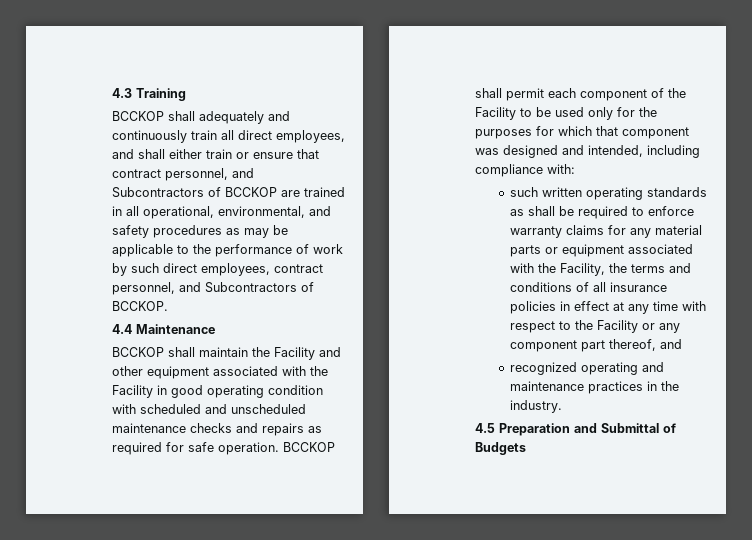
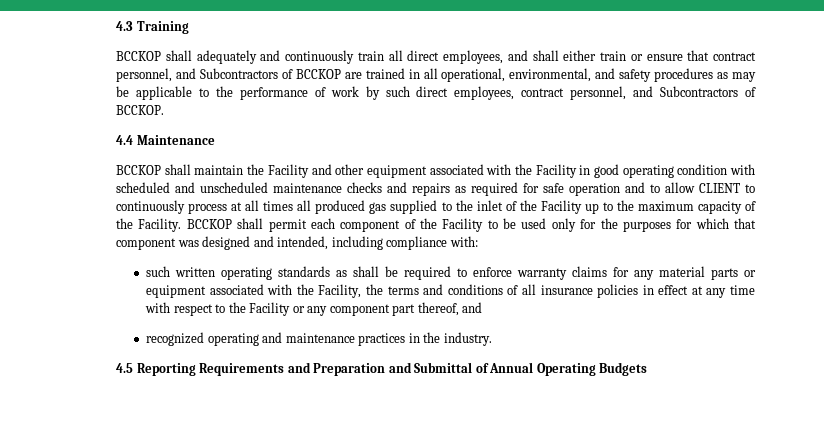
- BCCKOP shall maintain the Facility and other equipment associated with the Facility in good operating condition with scheduled and unscheduled maintenance checks and repairs as required for safe operation.
+ BCCKOP shall maintain the Facility and other equipment associated with the Facility in good operating condition with scheduled and unscheduled maintenance checks and repairs as required for safe operation and to allow CLIENT to continuously process at all times all produced gas supplied to the inlet of the Facility up to the maximum capacity of the Facility.
- 4.5 Preparation and Submittal of Budgets
+ 4.5 Reporting Requirements and Preparation and Submittal of Annual Operating Budgets

